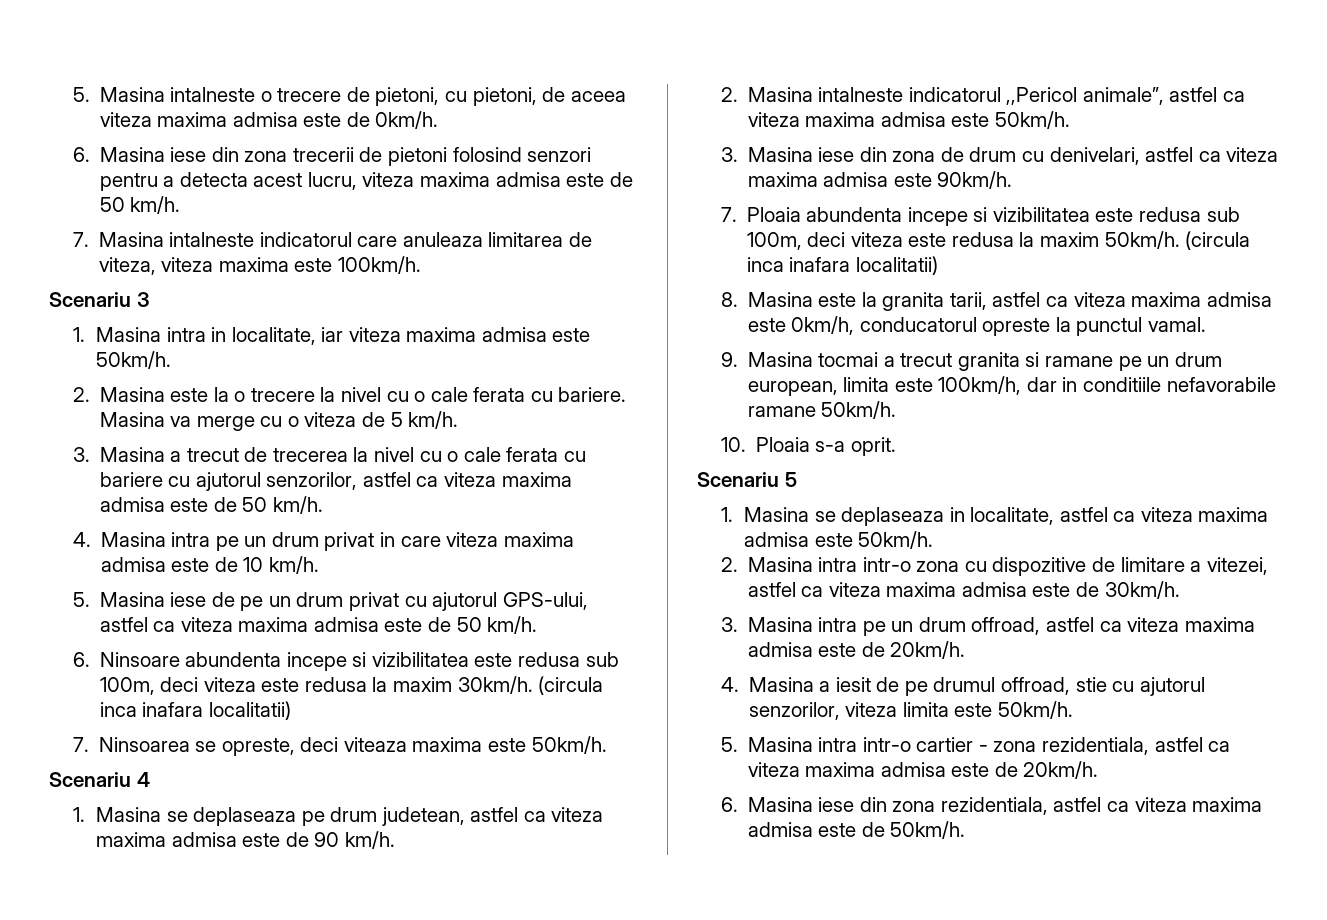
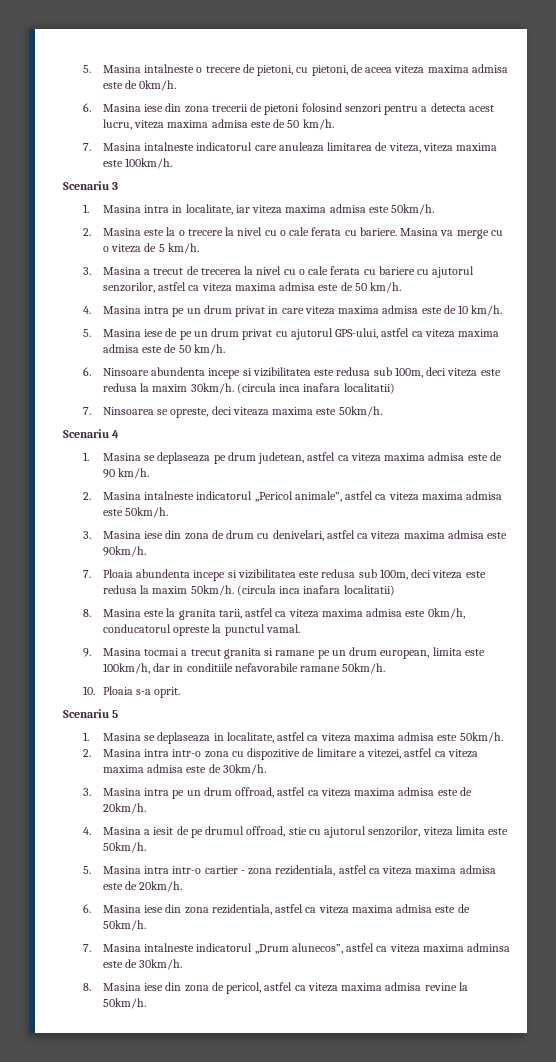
+ 7. Masina intalneste indicatorul ,,Drum alunecos”, astfel ca viteza maxima adminsa este de 30km/h.
+ 8. Masina iese din zona de pericol, astfel ca viteza maxima admisa revine la 50km/h.

